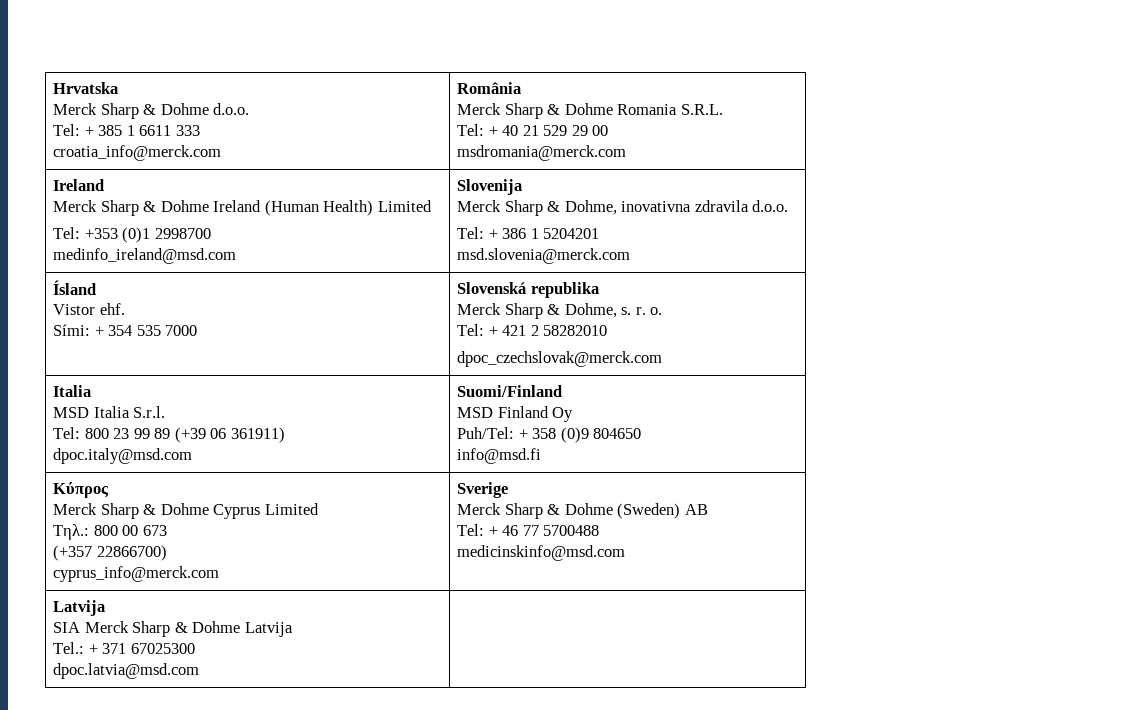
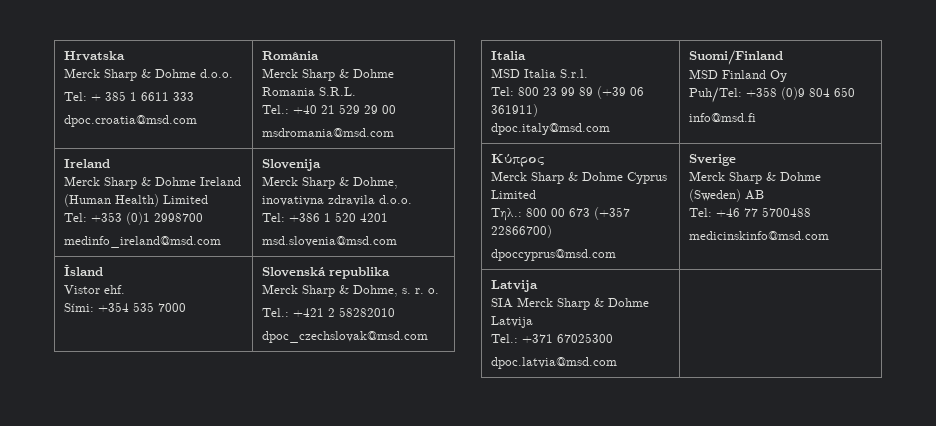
  Hrvatska
  Merck Sharp & Dohme d.o.o.
  Tel: + 385 1 6611 333
- croatia_info@merck.com | România
+ dpoc.croatia@msd.com | România
  Merck Sharp & Dohme Romania S.R.L.
- Tel: + 40 21 529 29 00
- msdromania@merck.com
+ Tel.: +40 21 529 29 00
+ msdromania@msd.com
  Ireland
  Merck Sharp & Dohme Ireland (Human Health) Limited
  Tel: +353 (0)1 2998700
  medinfo_ireland@msd.com | Slovenija
  Merck Sharp & Dohme, inovativna zdravila d.o.o.
- Tel: + 386 1 5204201
- msd.slovenia@merck.com
+ Tel: +386 1 520 4201
+ msd.slovenia@msd.com
  Ísland
  Vistor ehf.
- Sími: + 354 535 7000 | Slovenská republika
+ Sími: +354 535 7000 | Slovenská republika
  Merck Sharp & Dohme, s. r. o.
- Tel: + 421 2 58282010
- dpoc_czechslovak@merck.com
+ Tel.: +421 2 58282010
+ dpoc_czechslovak@msd.com
  Italia
  MSD Italia S.r.l.
  Tel: 800 23 99 89 (+39 06 361911)
  dpoc.italy@msd.com | Suomi/Finland
  MSD Finland Oy
- Puh/Tel: + 358 (0)9 804650
+ Puh/Tel: +358 (0)9 804 650
  Κύπρος
  Merck Sharp & Dohme Cyprus Limited
- Τηλ.: 800 00 673
- (+357 22866700)
- cyprus_info@merck.com | Sverige
+ Τηλ.: 800 00 673 (+357 22866700)
+ dpoccyprus@msd.com | Sverige
  Merck Sharp & Dohme (Sweden) AB
- Tel: + 46 77 5700488
+ Tel: +46 77 5700488
  medicinskinfo@msd.com
  Latvija
  SIA Merck Sharp & Dohme Latvija
- Tel.: + 371 67025300
+ Tel.: +371 67025300

